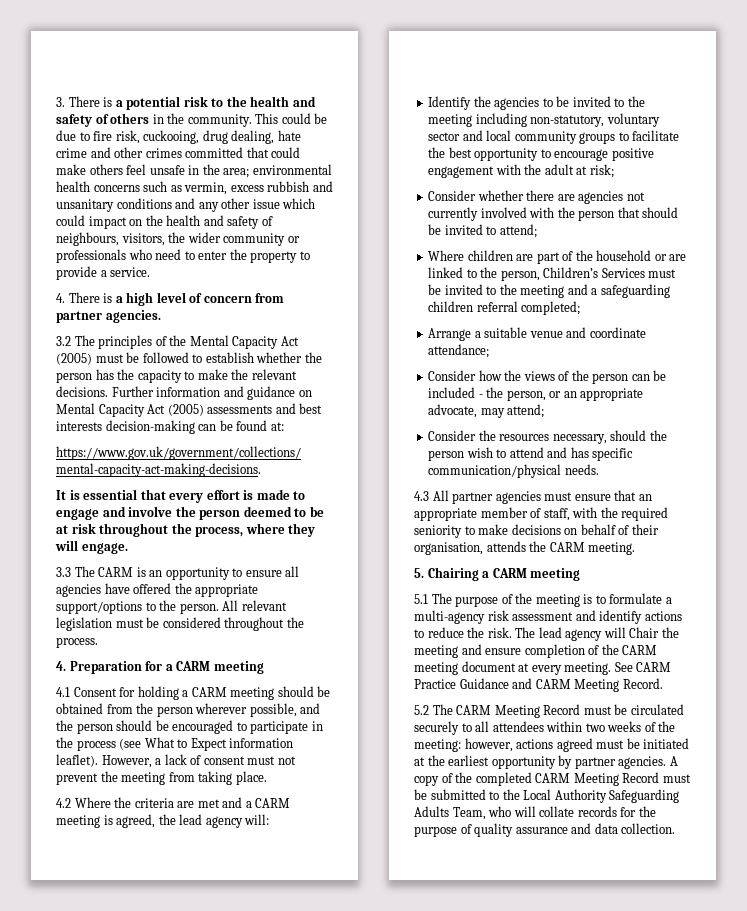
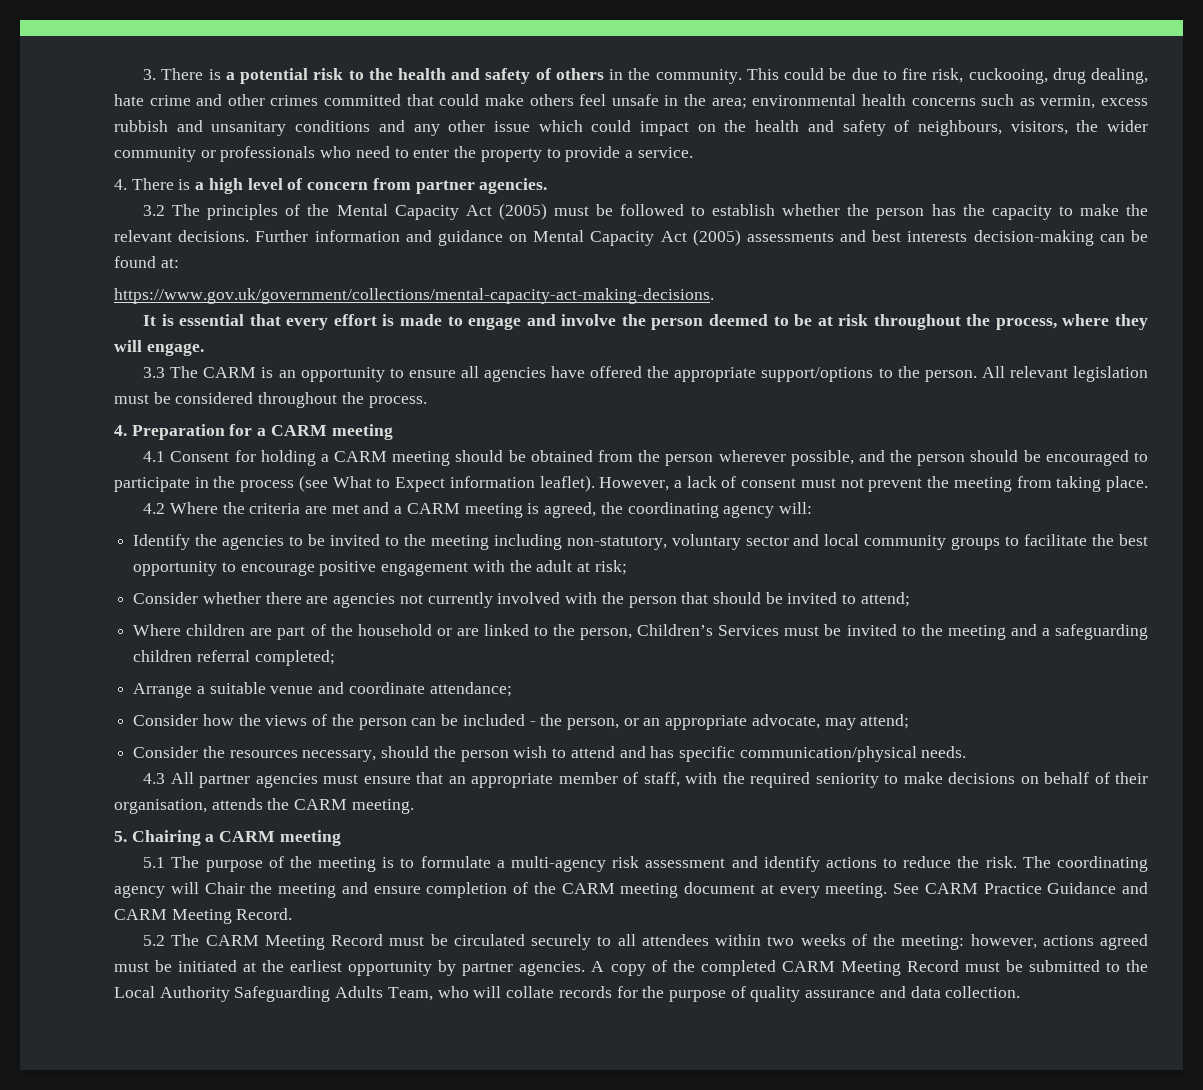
- 4.2 Where the criteria are met and a CARM meeting is agreed, the lead agency will:
+ 4.2 Where the criteria are met and a CARM meeting is agreed, the coordinating agency will:
- The lead agency will Chair the meeting and ensure completion of the CARM meeting document at every meeting.
+ The coordinating agency will Chair the meeting and ensure completion of the CARM meeting document at every meeting.

